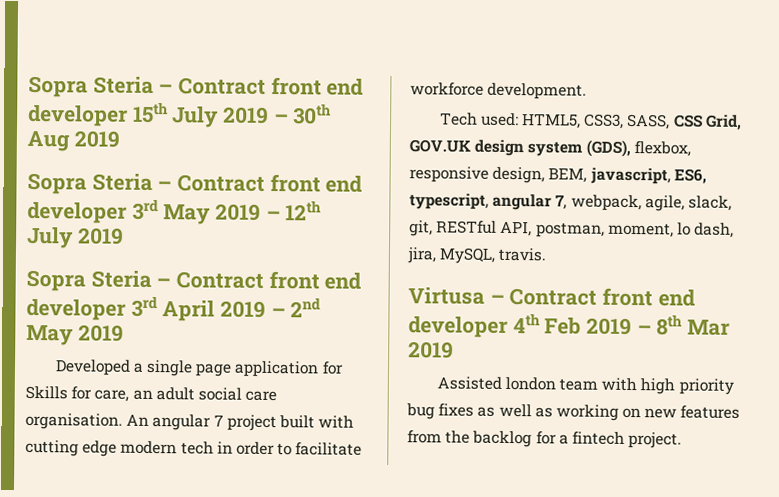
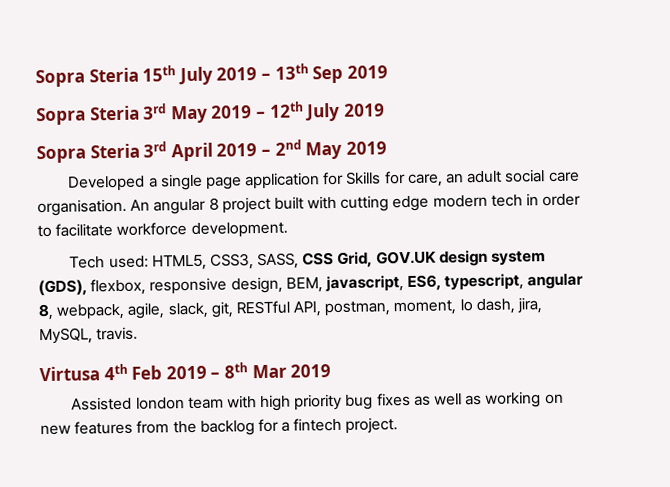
- Sopra Steria – Contract front end developer 15th July 2019 – 30th Aug 2019
- Sopra Steria – Contract front end developer 3rd May 2019 – 12th July 2019
+ Sopra Steria 15th July 2019 – 13th Sep 2019
+ Sopra Steria 3rd May 2019 – 12th July 2019
- Sopra Steria – Contract front end developer 3rd April 2019 – 2nd May 2019
+ Sopra Steria 3rd April 2019 – 2nd May 2019
- An angular 7 project built with cutting edge modern tech in order to facilitate workforce development.
+ An angular 8 project built with cutting edge modern tech in order to facilitate workforce development.
- Tech used: HTML5, CSS3, SASS, CSS Grid, GOV.UK design system (GDS), flexbox, responsive design, BEM, javascript, ES6, typescript, angular 7, webpack, agile, slack, git, RESTful API, postman, moment, lo dash, jira, MySQL, travis.
+ Tech used: HTML5, CSS3, SASS, CSS Grid, GOV.UK design system (GDS), flexbox, responsive design, BEM, javascript, ES6, typescript, angular 8, webpack, agile, slack, git, RESTful API, postman, moment, lo dash, jira, MySQL, travis.
- Virtusa – Contract front end developer 4th Feb 2019 – 8th Mar 2019
+ Virtusa 4th Feb 2019 – 8th Mar 2019

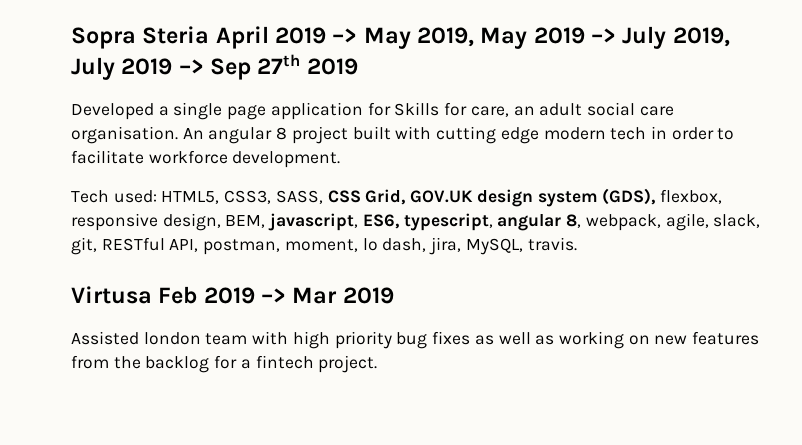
- Sopra Steria 15th July 2019 – 13th Sep 2019
- Sopra Steria 3rd May 2019 – 12th July 2019
- Sopra Steria 3rd April 2019 – 2nd May 2019
+ Sopra Steria April 2019 –> May 2019, May 2019 –> July 2019, July 2019 –> Sep 27th 2019
- Virtusa 4th Feb 2019 – 8th Mar 2019
+ Virtusa Feb 2019 –> Mar 2019

